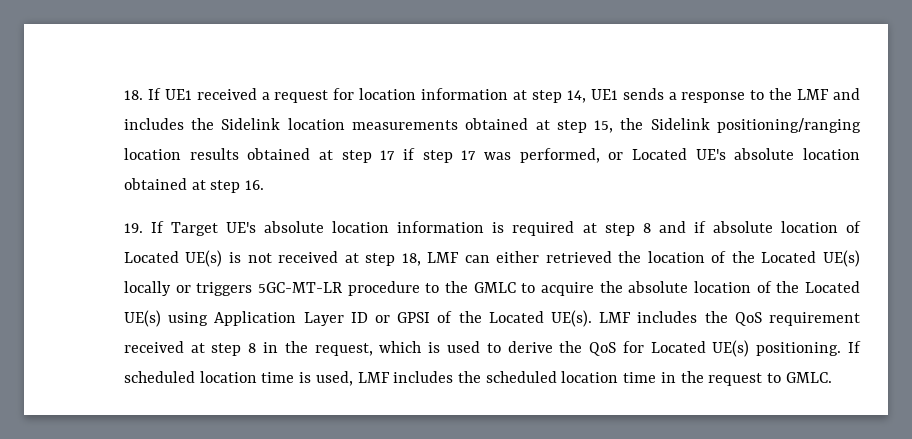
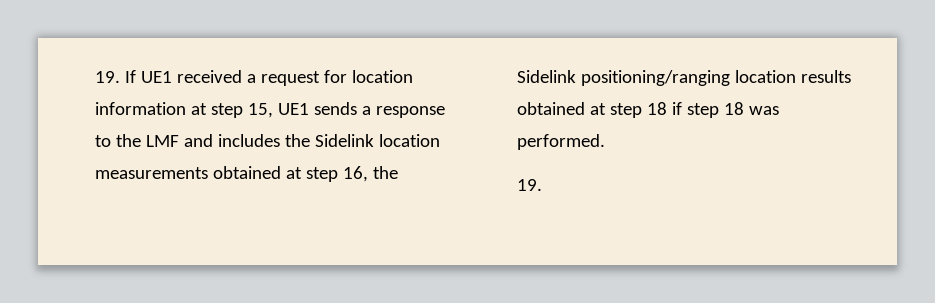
- 18. If UE1 received a request for location information at step 14, UE1 sends a response to the LMF and includes the Sidelink location measurements obtained at step 15, the Sidelink positioning/ranging location results obtained at step 17 if step 17 was performed, or Located UE's absolute location obtained at step 16.
- 19. If Target UE's absolute location information is required at step 8 and if absolute location of Located UE(s) is not received at step 18, LMF can either retrieved the location of the Located UE(s) locally or triggers 5GC-MT-LR procedure to the GMLC to acquire the absolute location of the Located UE(s) using Application Layer ID or GPSI of the Located UE(s). LMF includes the QoS requirement received at step 8 in the request, which is used to derive the QoS for Located UE(s) positioning. If scheduled location time is used, LMF includes the scheduled location time in the request to GMLC.
+ 19. If UE1 received a request for location information at step 15, UE1 sends a response to the LMF and includes the Sidelink location measurements obtained at step 16, the Sidelink positioning/ranging location results obtained at step 18 if step 18 was performed.
+ 19.

